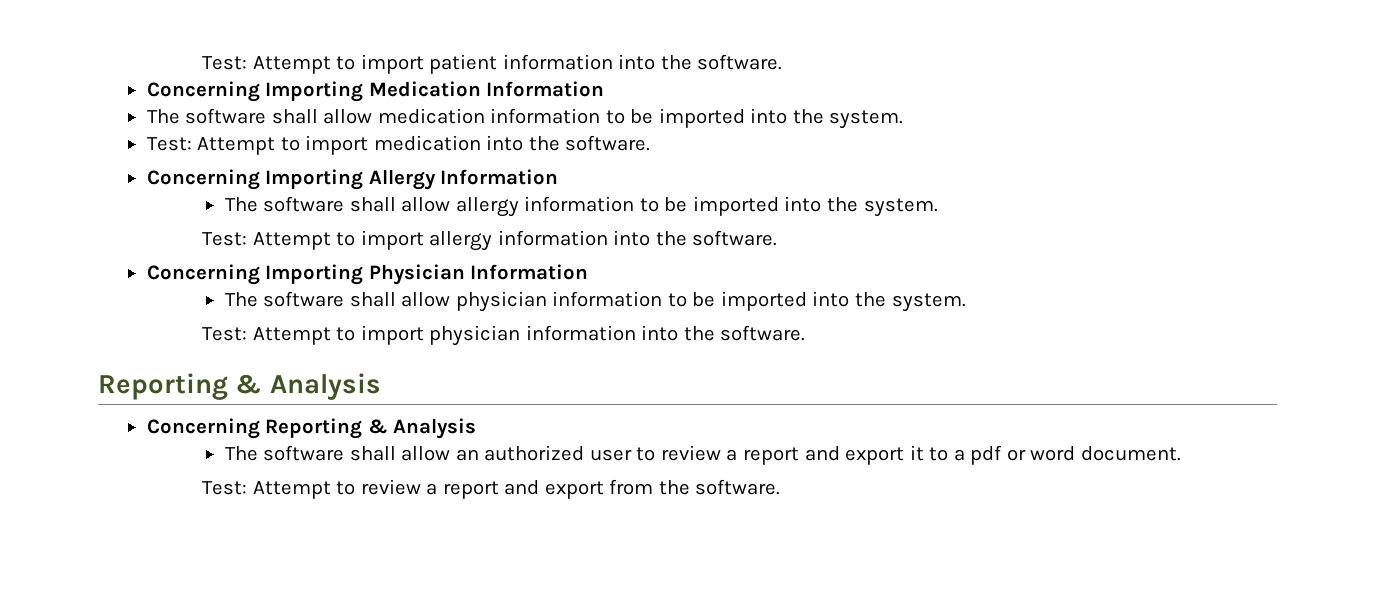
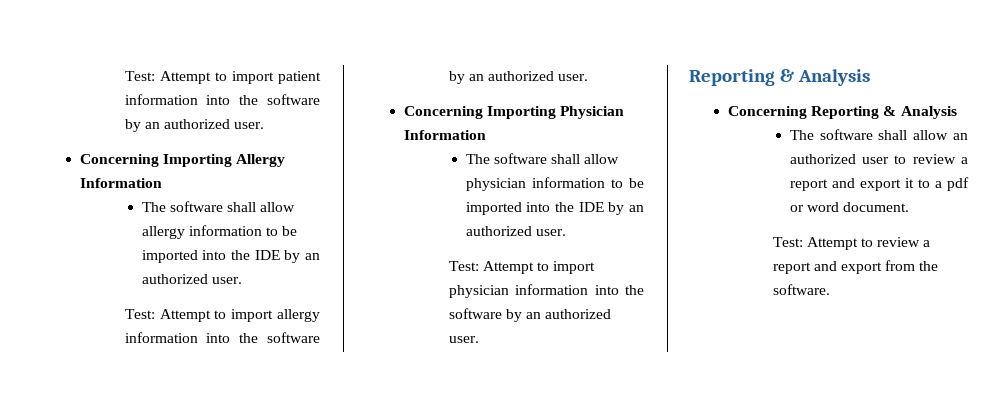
- Test: Attempt to import patient information into the software.
- Concerning Importing Medication Information
- The software shall allow medication information to be imported into the system.
- Test: Attempt to import medication into the software.
+ Test: Attempt to import patient information into the software by an authorized user.
- The software shall allow allergy information to be imported into the system.
+ The software shall allow allergy information to be imported into the IDE by an authorized user.
- Test: Attempt to import allergy information into the software.
+ Test: Attempt to import allergy information into the software by an authorized user.
- The software shall allow physician information to be imported into the system.
+ The software shall allow physician information to be imported into the IDE by an authorized user.
- Test: Attempt to import physician information into the software.
+ Test: Attempt to import physician information into the software by an authorized user.

